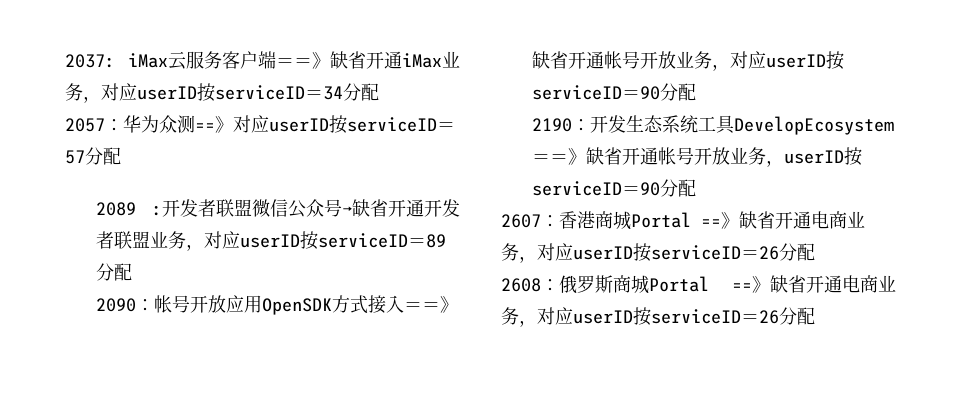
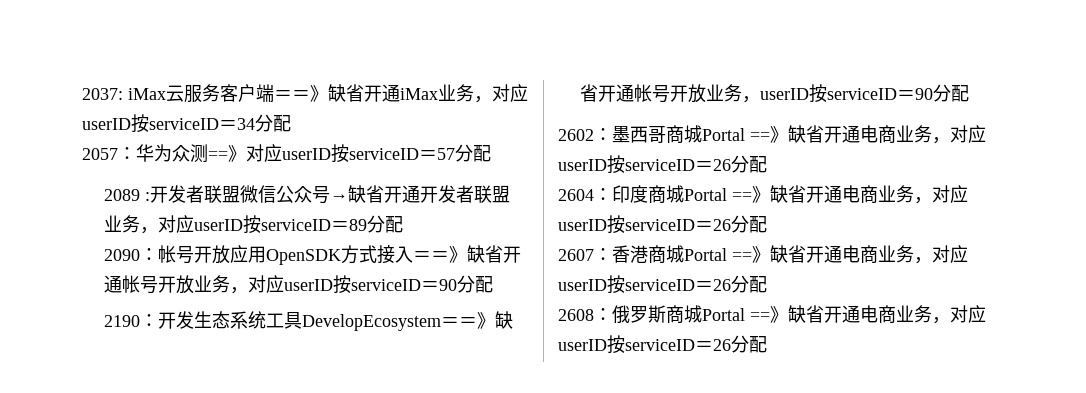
+ 2602：墨西哥商城Portal ==》缺省开通电商业务，对应userID按serviceID＝26分配
+ 2604：印度商城Portal ==》缺省开通电商业务，对应userID按serviceID＝26分配

